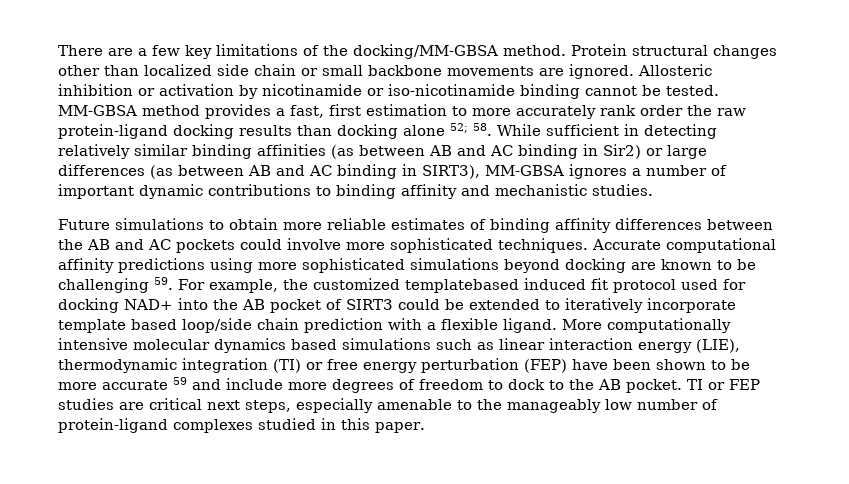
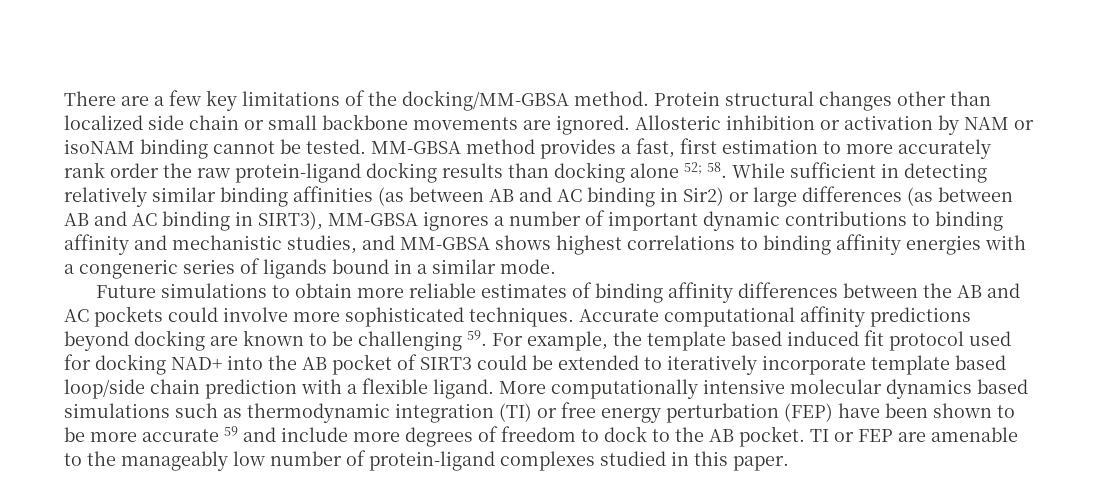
- Allosteric inhibition or activation by nicotinamide or iso-nicotinamide binding cannot be tested.
+ Allosteric inhibition or activation by NAM or isoNAM binding cannot be tested.
- 58. While sufficient in detecting relatively similar binding affinities (as between AB and AC binding in Sir2) or large differences (as between AB and AC binding in SIRT3), MM-GBSA ignores a number of important dynamic contributions to binding affinity and mechanistic studies.
+ 58. While sufficient in detecting relatively similar binding affinities (as between AB and AC binding in Sir2) or large differences (as between AB and AC binding in SIRT3), MM-GBSA ignores a number of important dynamic contributions to binding affinity and mechanistic studies, and MM-GBSA shows highest correlations to binding affinity energies with a congeneric series of ligands bound in a similar mode.
- Accurate computational affinity predictions using more sophisticated simulations beyond docking are known to be challenging 59. For example, the customized templatebased induced fit protocol used for docking NAD+ into the AB pocket of SIRT3 could be extended to iteratively incorporate template based loop/side chain prediction with a flexible ligand.
+ Accurate computational affinity predictions beyond docking are known to be challenging 59. For example, the template based induced fit protocol used for docking NAD+ into the AB pocket of SIRT3 could be extended to iteratively incorporate template based loop/side chain prediction with a flexible ligand.
- More computationally intensive molecular dynamics based simulations such as linear interaction energy (LIE), thermodynamic integration (TI) or free energy perturbation (FEP) have been shown to be more accurate 59 and include more degrees of freedom to dock to the AB pocket.
+ More computationally intensive molecular dynamics based simulations such as thermodynamic integration (TI) or free energy perturbation (FEP) have been shown to be more accurate 59 and include more degrees of freedom to dock to the AB pocket.
- TI or FEP studies are critical next steps, especially amenable to the manageably low number of protein-ligand complexes studied in this paper.
+ TI or FEP are amenable to the manageably low number of protein-ligand complexes studied in this paper.

